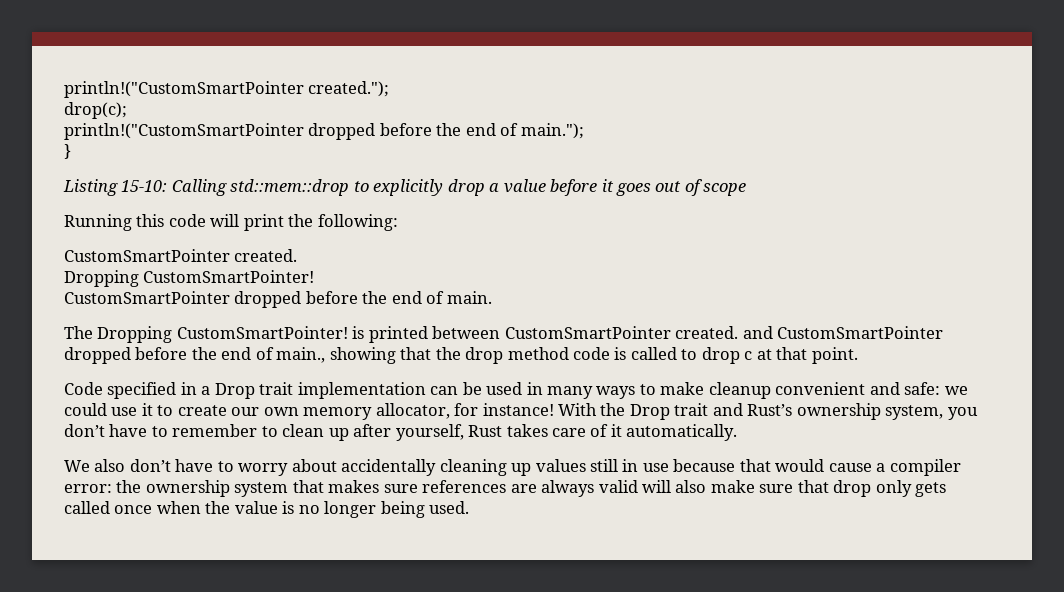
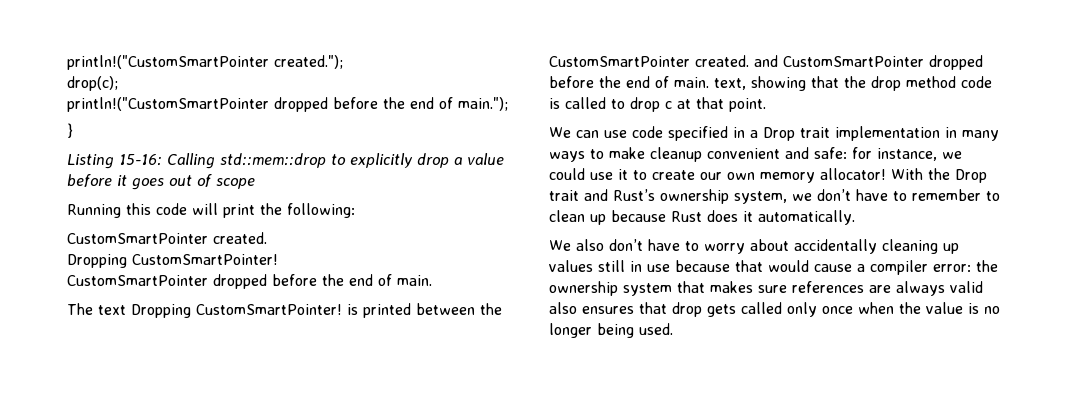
- Listing 15-10: Calling std::mem::drop to explicitly drop a value before it goes out of scope
+ Listing 15-16: Calling std::mem::drop to explicitly drop a value before it goes out of scope
- The Dropping CustomSmartPointer! is printed between CustomSmartPointer created. and CustomSmartPointer dropped before the end of main., showing that the drop method code is called to drop c at that point.
+ The text Dropping CustomSmartPointer! is printed between the CustomSmartPointer created. and CustomSmartPointer dropped before the end of main. text, showing that the drop method code is called to drop c at that point.
- Code specified in a Drop trait implementation can be used in many ways to make cleanup convenient and safe: we could use it to create our own memory allocator, for instance!
+ We can use code specified in a Drop trait implementation in many ways to make cleanup convenient and safe: for instance, we could use it to create our own memory allocator!
- With the Drop trait and Rust’s ownership system, you don’t have to remember to clean up after yourself, Rust takes care of it automatically.
+ With the Drop trait and Rust’s ownership system, we don’t have to remember to clean up because Rust does it automatically.
- We also don’t have to worry about accidentally cleaning up values still in use because that would cause a compiler error: the ownership system that makes sure references are always valid will also make sure that drop only gets called once when the value is no longer being used.
+ We also don’t have to worry about accidentally cleaning up values still in use because that would cause a compiler error: the ownership system that makes sure references are always valid also ensures that drop gets called only once when the value is no longer being used.

